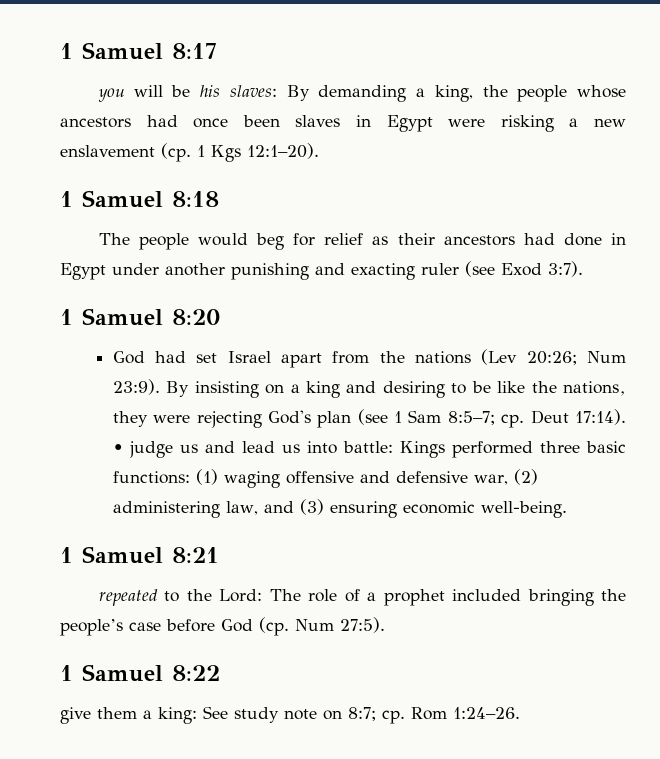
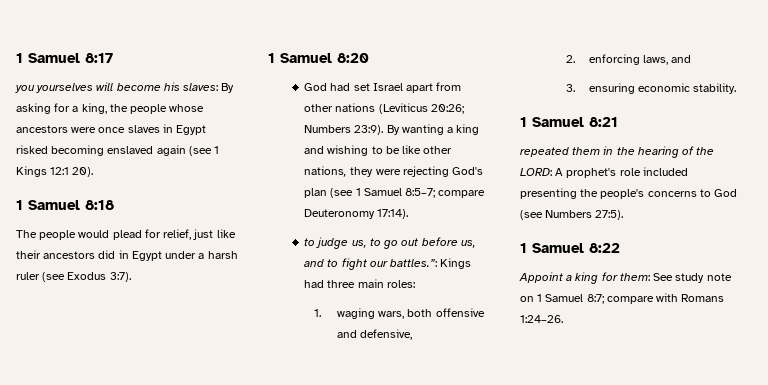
- you will be his slaves: By demanding a king, the people whose ancestors had once been slaves in Egypt were risking a new enslavement (cp. 1 Kgs 12:1–20).
+ you yourselves will become his slaves: By asking for a king, the people whose ancestors were once slaves in Egypt risked becoming enslaved again (see 1 Kings 12:1 20).
- The people would beg for relief as their ancestors had done in Egypt under another punishing and exacting ruler (see Exod 3:7).
+ The people would plead for relief, just like their ancestors did in Egypt under a harsh ruler (see Exodus 3:7).
- God had set Israel apart from the nations (Lev 20:26; Num 23:9). By insisting on a king and desiring to be like the nations, they were rejecting God's plan (see 1 Sam 8:5–7; cp. Deut 17:14). • judge us and lead us into battle: Kings performed three basic functions: (1) waging offensive and defensive war, (2) administering law, and (3) ensuring economic well-being.
+ God had set Israel apart from other nations (Leviticus 20:26; Numbers 23:9). By wanting a king and wishing to be like other nations, they were rejecting God's plan (see 1 Samuel 8:5–7; compare Deuteronomy 17:14).
+ to judge us, to go out before us, and to fight our battles.”: Kings had three main roles:
+ 1. waging wars, both offensive and defensive,
+ 2. enforcing laws, and
+ 3. ensuring economic stability.
- repeated to the Lord: The role of a prophet included bringing the people’s case before God (cp. Num 27:5).
+ repeated them in the hearing of the LORD: A prophet's role included presenting the people's concerns to God (see Numbers 27:5).
  1 Samuel 8:22
- give them a king: See study note on 8:7; cp. Rom 1:24–26.
+ Appoint a king for them: See study note on 1 Samuel 8:7; compare with Romans 1:24–26.

